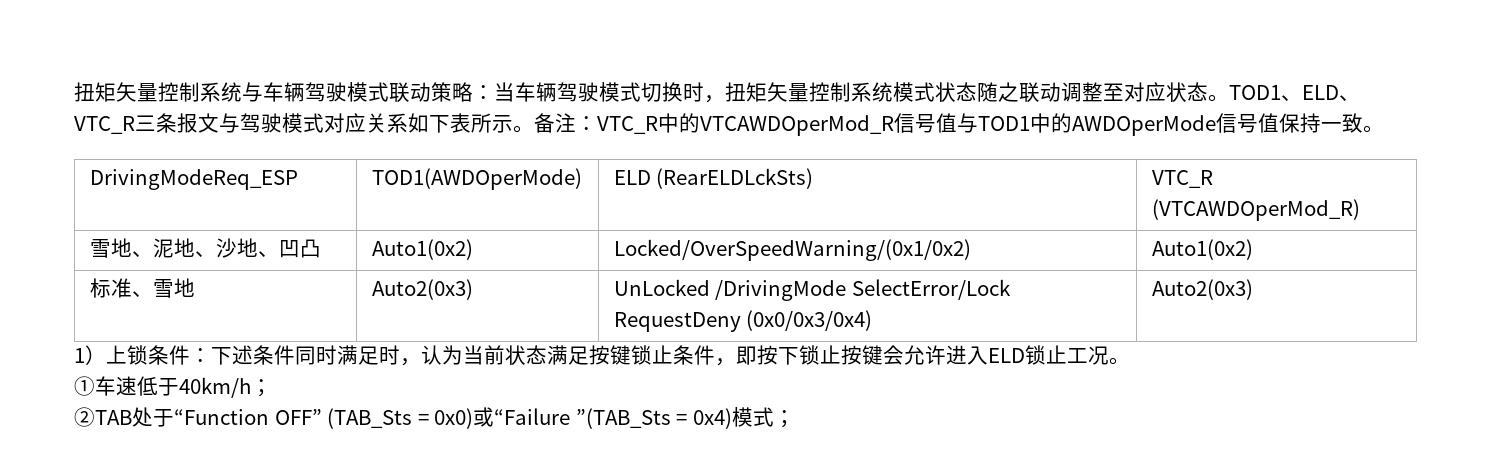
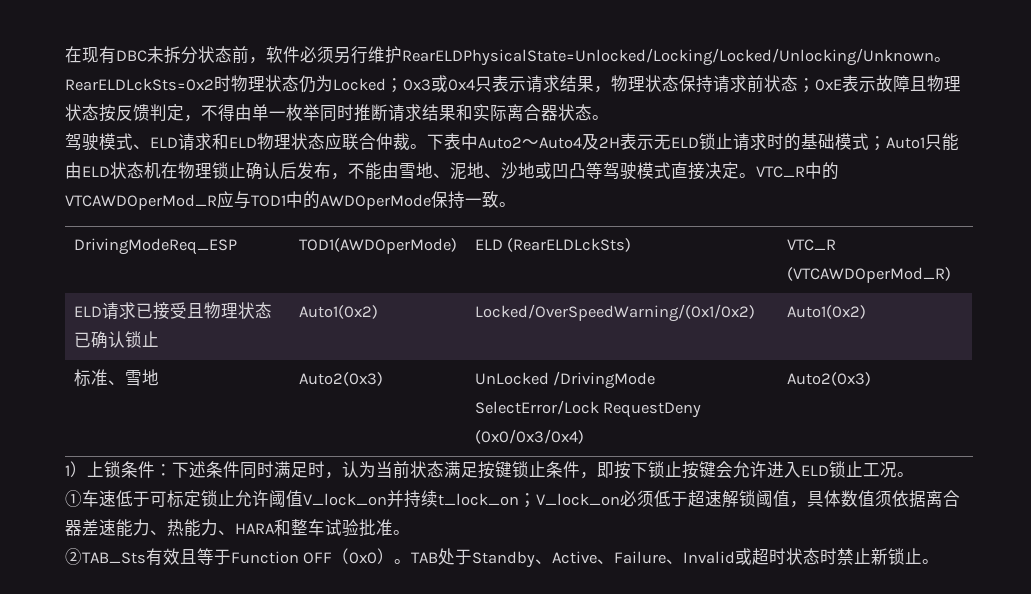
- 扭矩矢量控制系统与车辆驾驶模式联动策略：当车辆驾驶模式切换时，扭矩矢量控制系统模式状态随之联动调整至对应状态。TOD1、ELD、VTC_R三条报文与驾驶模式对应关系如下表所示。备注：VTC_R中的VTCAWDOperMod_R信号值与TOD1中的AWDOperMode信号值保持一致。
+ 在现有DBC未拆分状态前，软件必须另行维护RearELDPhysicalState=Unlocked/Locking/Locked/Unlocking/Unknown。RearELDLckSts=0x2时物理状态仍为Locked；0x3或0x4只表示请求结果，物理状态保持请求前状态；0xE表示故障且物理状态按反馈判定，不得由单一枚举同时推断请求结果和实际离合器状态。
+ 驾驶模式、ELD请求和ELD物理状态应联合仲裁。下表中Auto2～Auto4及2H表示无ELD锁止请求时的基础模式；Auto1只能由ELD状态机在物理锁止确认后发布，不能由雪地、泥地、沙地或凹凸等驾驶模式直接决定。VTC_R中的VTCAWDOperMod_R应与TOD1中的AWDOperMode保持一致。
- 雪地、泥地、沙地、凹凸 | Auto1(0x2) | Locked/OverSpeedWarning/(0x1/0x2) | Auto1(0x2)
+ ELD请求已接受且物理状态已确认锁止 | Auto1(0x2) | Locked/OverSpeedWarning/(0x1/0x2) | Auto1(0x2)
- ①车速低于40km/h；
- ②TAB处于“Function OFF” (TAB_Sts = 0x0)或“Failure ”(TAB_Sts = 0x4)模式；
+ ①车速低于可标定锁止允许阈值V_lock_on并持续t_lock_on；V_lock_on必须低于超速解锁阈值，具体数值须依据离合器差速能力、热能力、HARA和整车试验批准。
+ ②TAB_Sts有效且等于Function OFF（0x0）。TAB处于Standby、Active、Failure、Invalid或超时状态时禁止新锁止。

